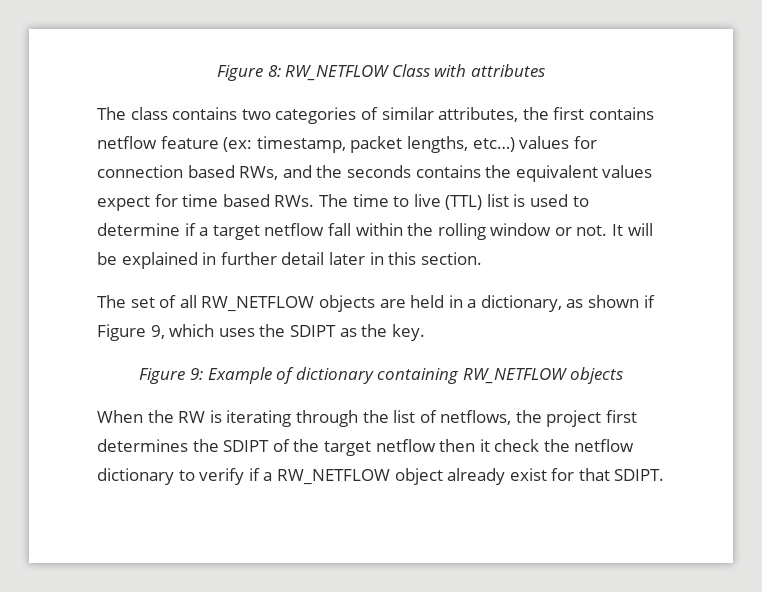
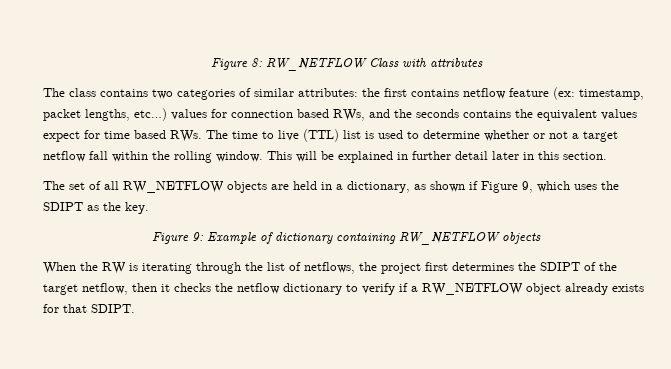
- The class contains two categories of similar attributes, the first contains netflow feature (ex:
+ The class contains two categories of similar attributes: the first contains netflow feature (ex:
- timestamp, packet lengths, etc…) values for connection based RWs, and the seconds contains the equivalent values expect for time based RWs. The time to live (TTL) list is used to determine if a target netflow fall within the rolling window or not. It will be explained in further detail later in this section.
+ timestamp, packet lengths, etc…) values for connection based RWs, and the seconds contains the equivalent values expect for time based RWs. The time to live (TTL) list is used to determine whether or not a target netflow fall within the rolling window. This will be explained in further detail later in this section.
- When the RW is iterating through the list of netflows, the project first determines the SDIPT of the target netflow then it check the netflow dictionary to verify if a RW_NETFLOW object already exist for that SDIPT.
+ When the RW is iterating through the list of netflows, the project first determines the SDIPT of the target netflow, then it checks the netflow dictionary to verify if a RW_NETFLOW object already exists for that SDIPT.

